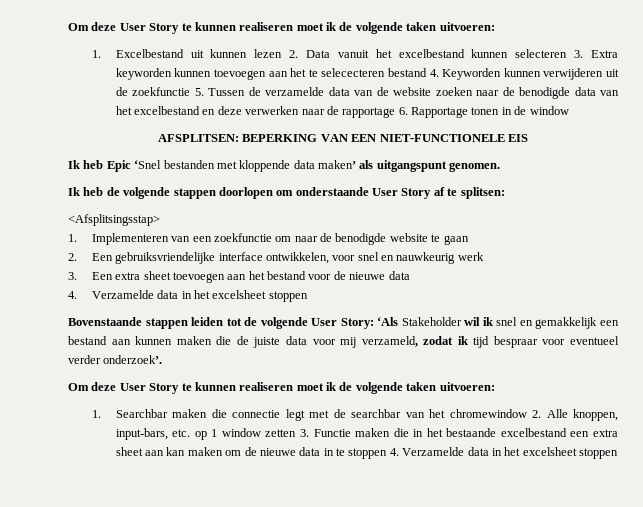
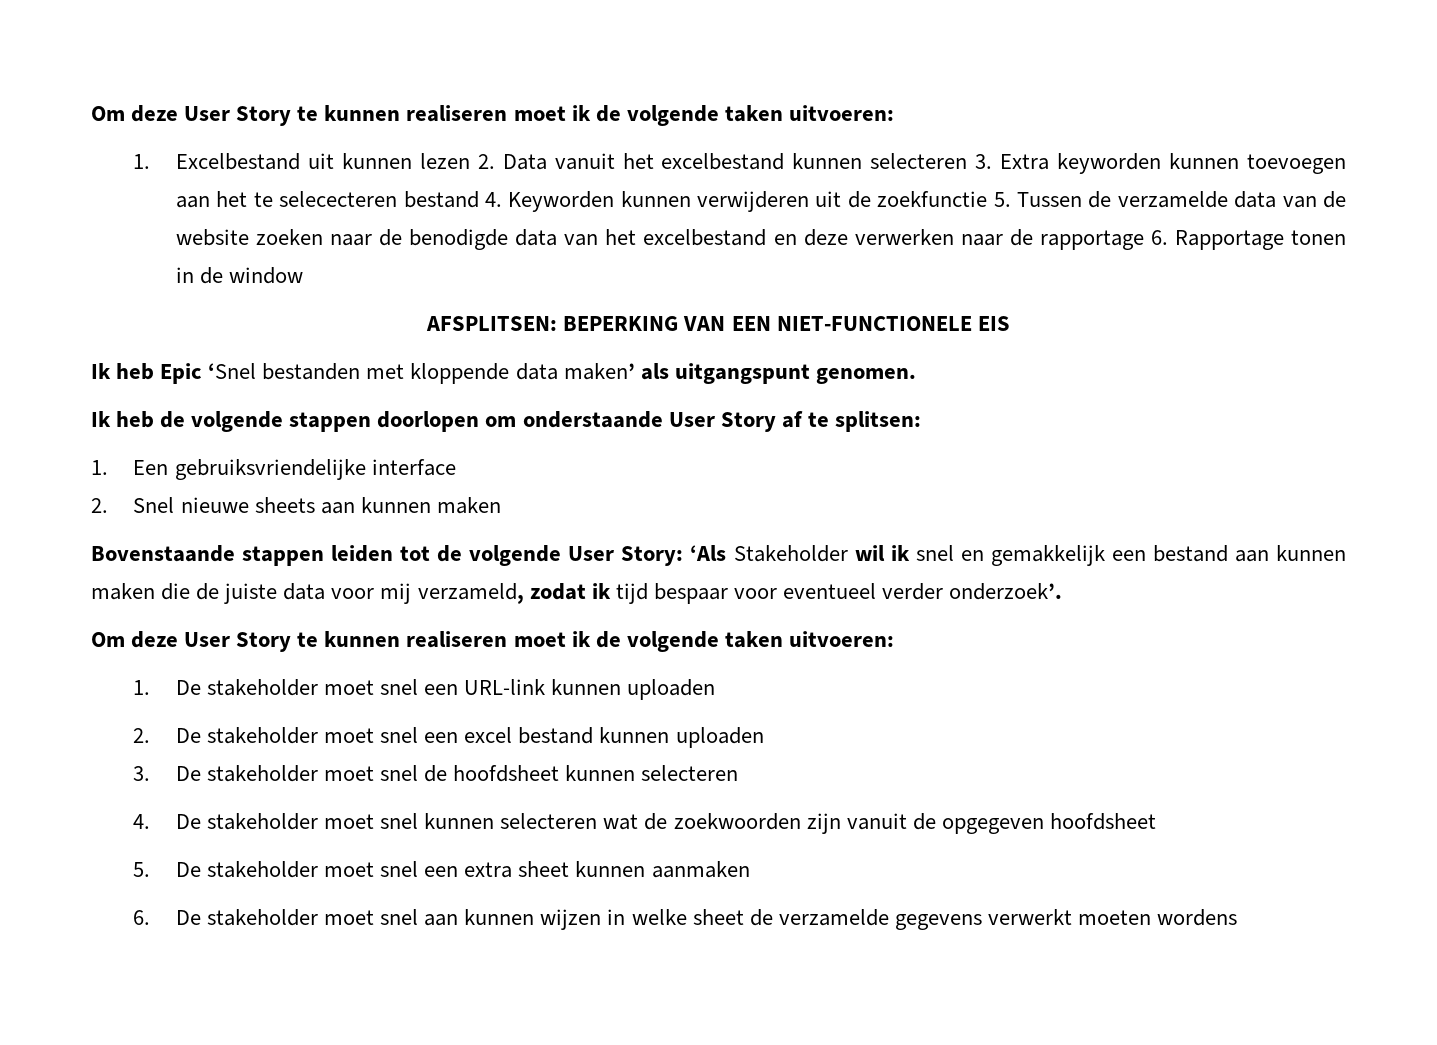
- <Afsplitsingsstap>
- 1. Implementeren van een zoekfunctie om naar de benodigde website te gaan
- 2. Een gebruiksvriendelijke interface ontwikkelen, voor snel en nauwkeurig werk
- 3. Een extra sheet toevoegen aan het bestand voor de nieuwe data
- 4. Verzamelde data in het excelsheet stoppen
+ 1. Een gebruiksvriendelijke interface
+ 2. Snel nieuwe sheets aan kunnen maken
- Bovenstaande stappen leiden tot de volgende User Story: ‘Als Stakeholder wil ik snel en gemakkelijk een bestand aan kunnen maken die de juiste data voor mij verzameld, zodat ik tijd bespraar voor eventueel verder onderzoek’.
+ Bovenstaande stappen leiden tot de volgende User Story: ‘Als Stakeholder wil ik snel en gemakkelijk een bestand aan kunnen maken die de juiste data voor mij verzameld, zodat ik tijd bespaar voor eventueel verder onderzoek’.
- 1. Searchbar maken die connectie legt met de searchbar van het chromewindow 2. Alle knoppen, input-bars, etc. op 1 window zetten 3. Functie maken die in het bestaande excelbestand een extra sheet aan kan maken om de nieuwe data in te stoppen 4. Verzamelde data in het excelsheet stoppen
+ 1. De stakeholder moet snel een URL-link kunnen uploaden
+ 2. De stakeholder moet snel een excel bestand kunnen uploaden
+ 3. De stakeholder moet snel de hoofdsheet kunnen selecteren
+ 4. De stakeholder moet snel kunnen selecteren wat de zoekwoorden zijn vanuit de opgegeven hoofdsheet
+ 5. De stakeholder moet snel een extra sheet kunnen aanmaken
+ 6. De stakeholder moet snel aan kunnen wijzen in welke sheet de verzamelde gegevens verwerkt moeten wordens

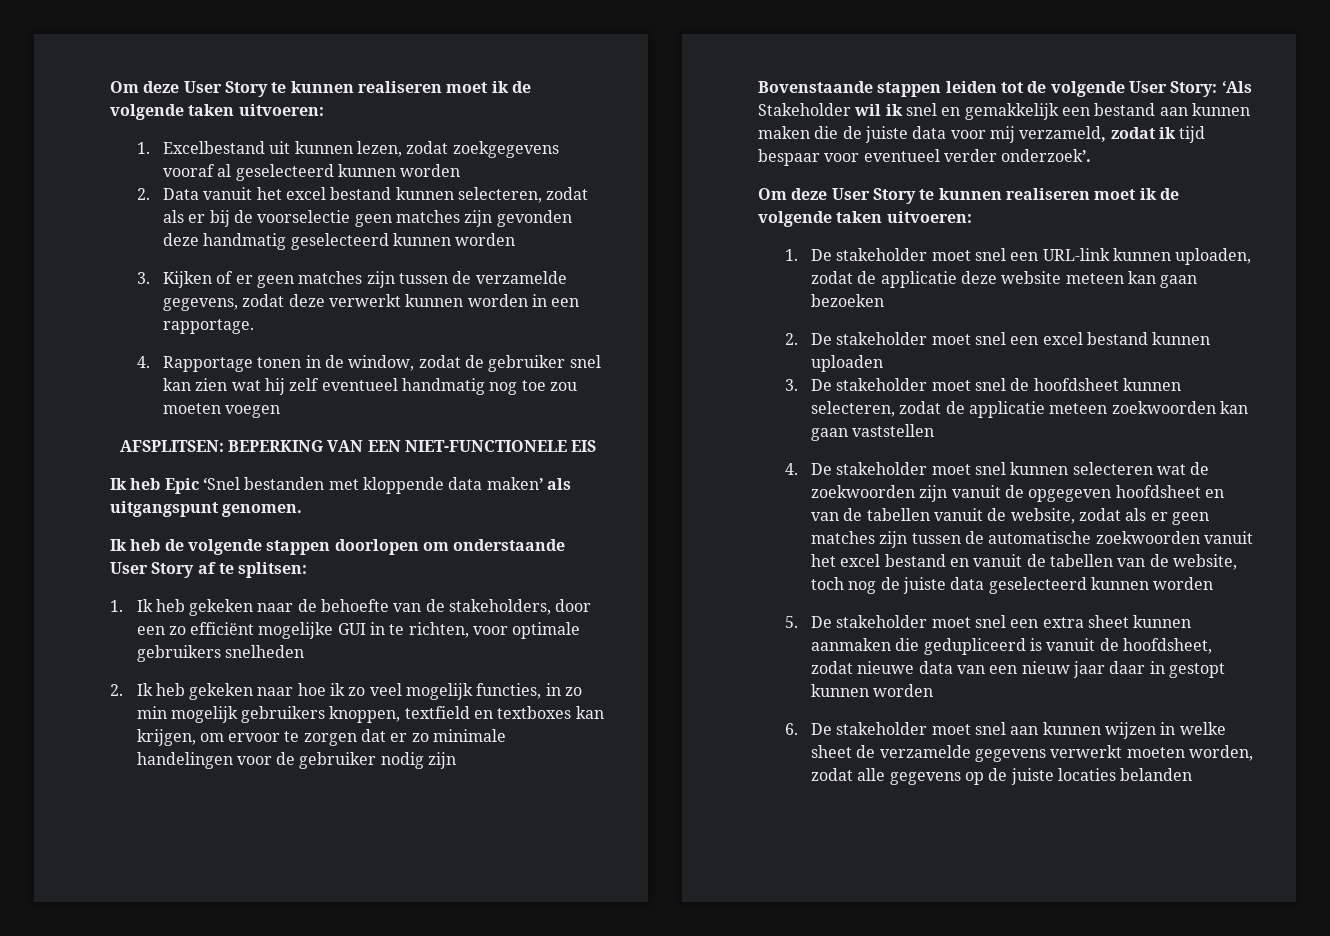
- 1. Excelbestand uit kunnen lezen 2. Data vanuit het excelbestand kunnen selecteren 3. Extra keyworden kunnen toevoegen aan het te selececteren bestand 4. Keyworden kunnen verwijderen uit de zoekfunctie 5. Tussen de verzamelde data van de website zoeken naar de benodigde data van het excelbestand en deze verwerken naar de rapportage 6. Rapportage tonen in de window
+ 1. Excelbestand uit kunnen lezen, zodat zoekgegevens vooraf al geselecteerd kunnen worden
+ 2. Data vanuit het excel bestand kunnen selecteren, zodat als er bij de voorselectie geen matches zijn gevonden deze handmatig geselecteerd kunnen worden
+ 3. Kijken of er geen matches zijn tussen de verzamelde gegevens, zodat deze verwerkt kunnen worden in een rapportage.
+ 4. Rapportage tonen in de window, zodat de gebruiker snel kan zien wat hij zelf eventueel handmatig nog toe zou moeten voegen
- 1. Een gebruiksvriendelijke interface
- 2. Snel nieuwe sheets aan kunnen maken
+ 1. Ik heb gekeken naar de behoefte van de stakeholders, door een zo efficiënt mogelijke GUI in te richten, voor optimale gebruikers snelheden
+ 2. Ik heb gekeken naar hoe ik zo veel mogelijk functies, in zo min mogelijk gebruikers knoppen, textfield en textboxes kan krijgen, om ervoor te zorgen dat er zo minimale handelingen voor de gebruiker nodig zijn
- 1. De stakeholder moet snel een URL-link kunnen uploaden
+ 1. De stakeholder moet snel een URL-link kunnen uploaden, zodat de applicatie deze website meteen kan gaan bezoeken
- 3. De stakeholder moet snel de hoofdsheet kunnen selecteren
+ 3. De stakeholder moet snel de hoofdsheet kunnen selecteren, zodat de applicatie meteen zoekwoorden kan gaan vaststellen
- 4. De stakeholder moet snel kunnen selecteren wat de zoekwoorden zijn vanuit de opgegeven hoofdsheet
+ 4. De stakeholder moet snel kunnen selecteren wat de zoekwoorden zijn vanuit de opgegeven hoofdsheet en van de tabellen vanuit de website, zodat als er geen matches zijn tussen de automatische zoekwoorden vanuit het excel bestand en vanuit de tabellen van de website, toch nog de juiste data geselecteerd kunnen worden
- 5. De stakeholder moet snel een extra sheet kunnen aanmaken
+ 5. De stakeholder moet snel een extra sheet kunnen aanmaken die gedupliceerd is vanuit de hoofdsheet, zodat nieuwe data van een nieuw jaar daar in gestopt kunnen worden
- 6. De stakeholder moet snel aan kunnen wijzen in welke sheet de verzamelde gegevens verwerkt moeten wordens
+ 6. De stakeholder moet snel aan kunnen wijzen in welke sheet de verzamelde gegevens verwerkt moeten worden, zodat alle gegevens op de juiste locaties belanden

